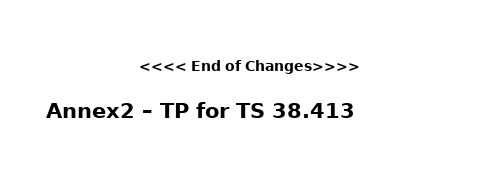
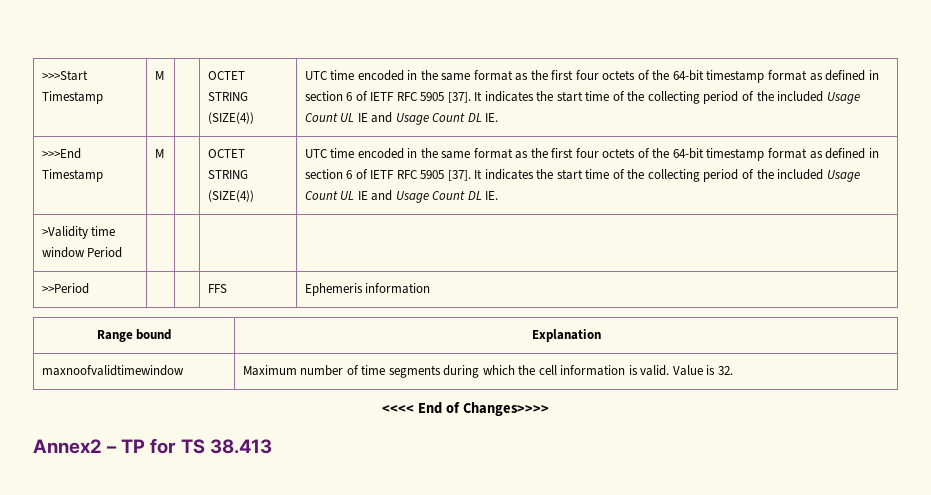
+ >>>Start Timestamp | M | | OCTET STRING (SIZE(4)) | UTC time encoded in the same format as the first four octets of the 64-bit timestamp format as defined in section 6 of IETF RFC 5905 [37]. It indicates the start time of the collecting period of the included Usage Count UL IE and Usage Count DL IE.
+ >>>End Timestamp | M | | OCTET STRING (SIZE(4)) | UTC time encoded in the same format as the first four octets of the 64-bit timestamp format as defined in section 6 of IETF RFC 5905 [37]. It indicates the start time of the collecting period of the included Usage Count UL IE and Usage Count DL IE.
+ >Validity time window Period | | | |
+ >>Period | | | FFS | Ephemeris information
+ Range bound | Explanation
+ maxnoofvalidtimewindow | Maximum number of time segments during which the cell information is valid. Value is 32.

